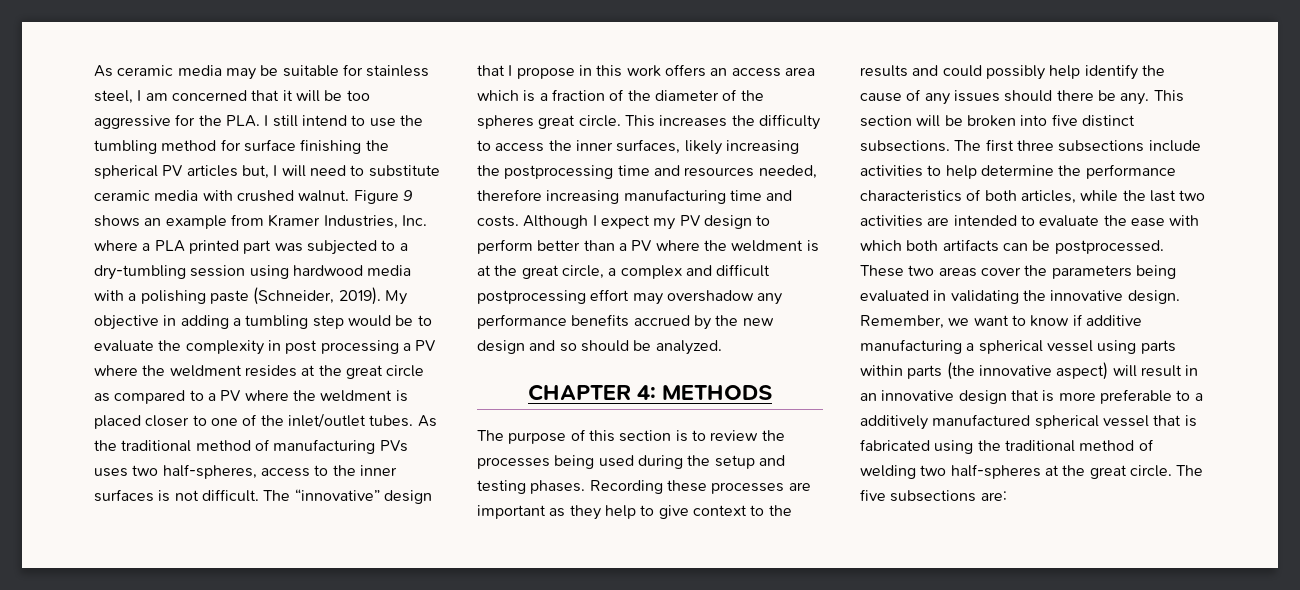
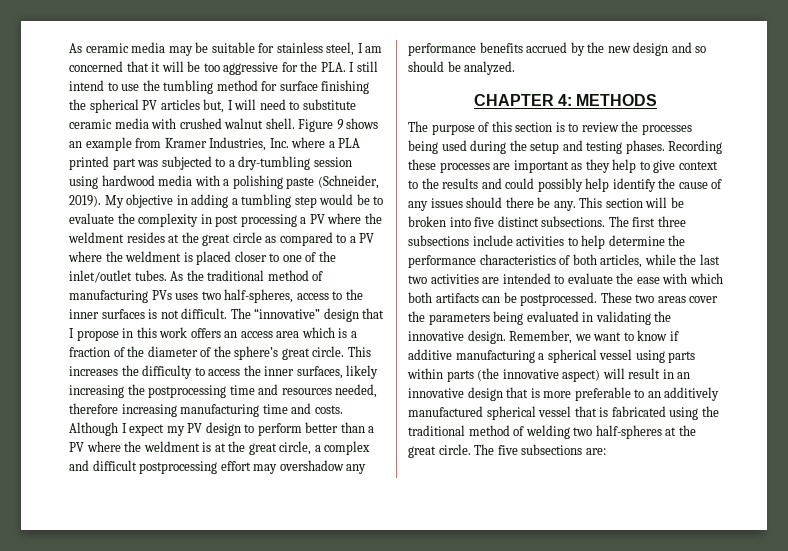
- As ceramic media may be suitable for stainless steel, I am concerned that it will be too aggressive for the PLA. I still intend to use the tumbling method for surface finishing the spherical PV articles but, I will need to substitute ceramic media with crushed walnut.
+ As ceramic media may be suitable for stainless steel, I am concerned that it will be too aggressive for the PLA. I still intend to use the tumbling method for surface finishing the spherical PV articles but, I will need to substitute ceramic media with crushed walnut shell.
- The “innovative” design that I propose in this work offers an access area which is a fraction of the diameter of the spheres great circle.
+ The “innovative” design that I propose in this work offers an access area which is a fraction of the diameter of the sphere’s great circle.
- Remember, we want to know if additive manufacturing a spherical vessel using parts within parts (the innovative aspect) will result in an innovative design that is more preferable to a additively manufactured spherical vessel that is fabricated using the traditional method of welding two half-spheres at the great circle.
+ Remember, we want to know if additive manufacturing a spherical vessel using parts within parts (the innovative aspect) will result in an innovative design that is more preferable to an additively manufactured spherical vessel that is fabricated using the traditional method of welding two half-spheres at the great circle.

